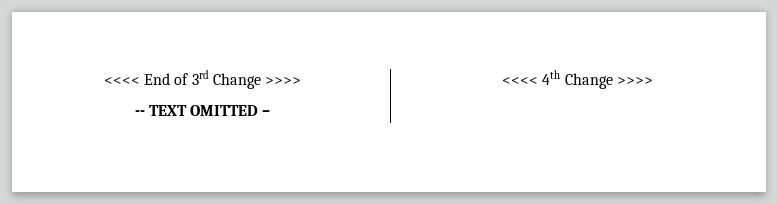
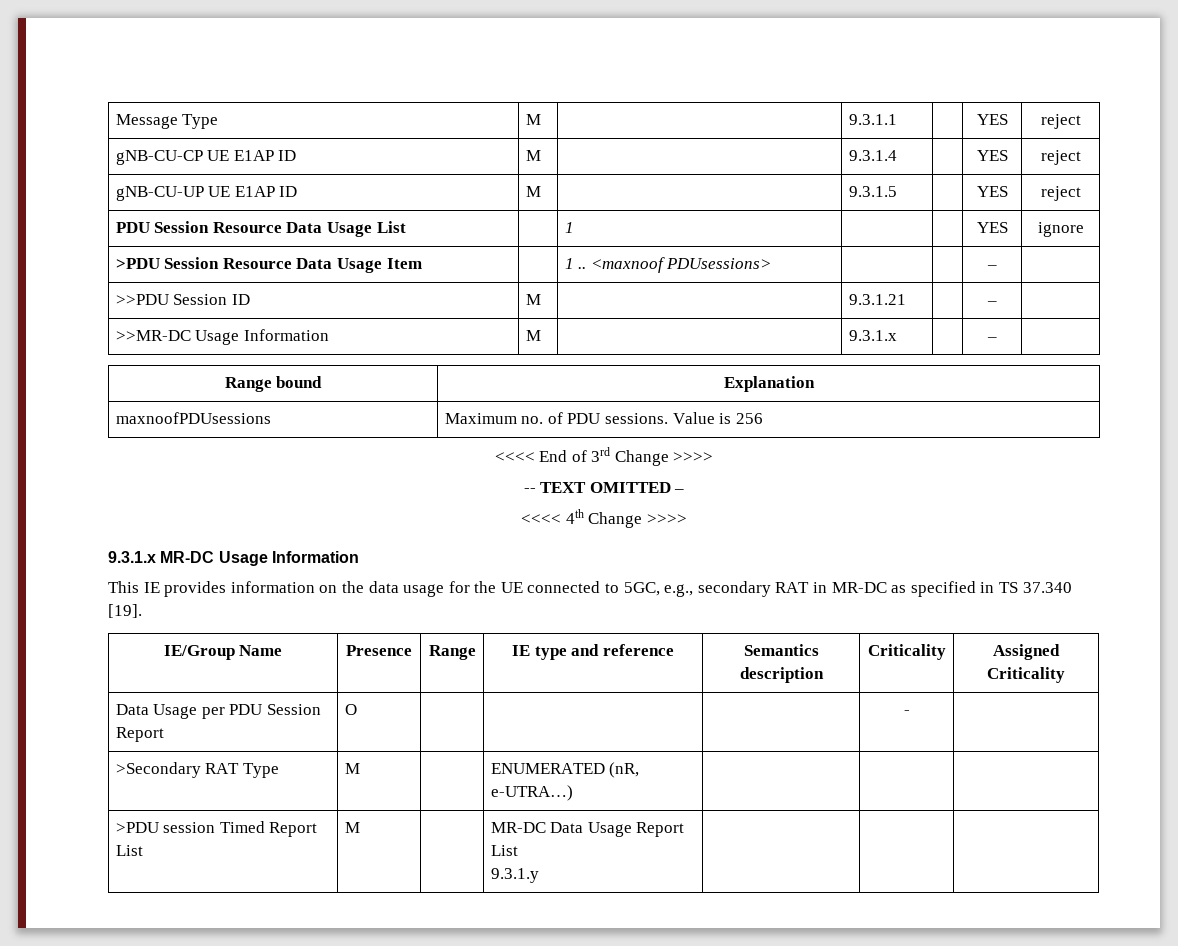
+ Message Type | M | | 9.3.1.1 | | YES | reject
+ gNB-CU-CP UE E1AP ID | M | | 9.3.1.4 | | YES | reject
+ gNB-CU-UP UE E1AP ID | M | | 9.3.1.5 | | YES | reject
+ PDU Session Resource Data Usage List | | 1 | | | YES | ignore
+ >PDU Session Resource Data Usage Item | | 1 .. <maxnoof PDUsessions> | | | – |
+ >>PDU Session ID | M | | 9.3.1.21 | | – |
+ >>MR-DC Usage Information | M | | 9.3.1.x | | – |
+ Range bound | Explanation
+ maxnoofPDUsessions | Maximum no. of PDU sessions. Value is 256
+ 9.3.1.x MR-DC Usage Information
+ This IE provides information on the data usage for the UE connected to 5GC, e.g., secondary RAT in MR-DC as specified in TS 37.340 [19].
+ IE/Group Name | Presence | Range | IE type and reference | Semantics description | Criticality | Assigned Criticality
+ Data Usage per PDU Session Report | O | | | | - |
+ >Secondary RAT Type | M | | ENUMERATED (nR, e-UTRA…) | | |
+ >PDU session Timed Report List | M | | MR-DC Data Usage Report List
+ 9.3.1.y | | |

